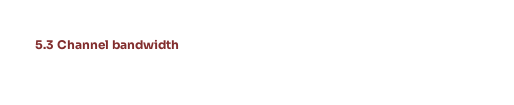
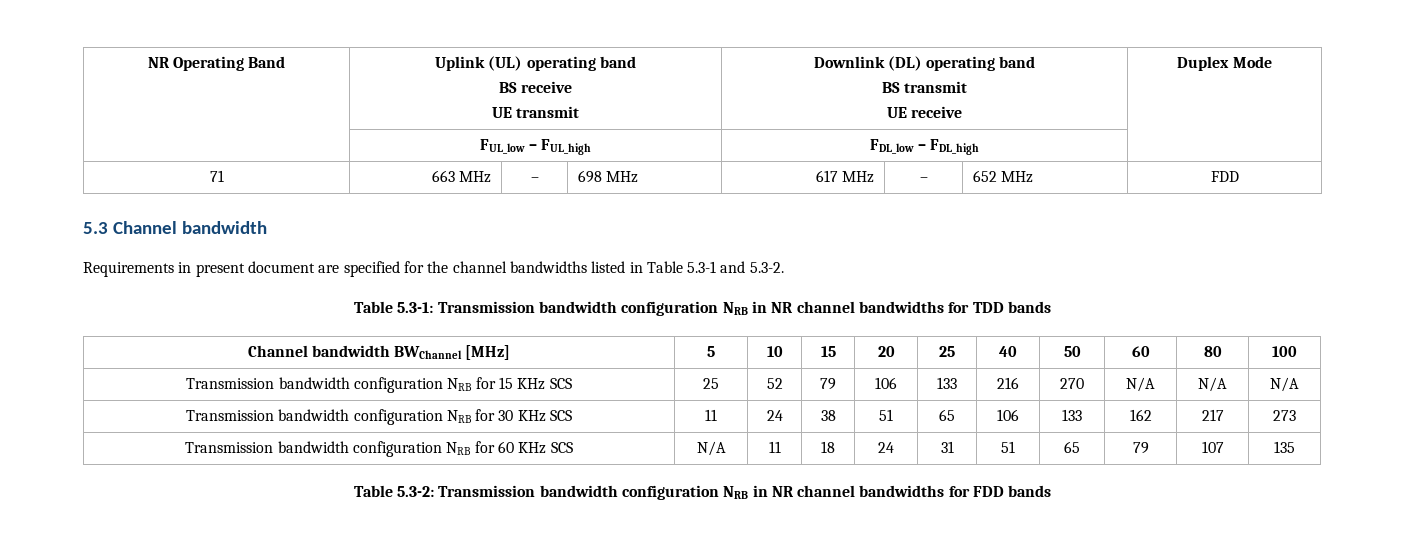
+ NR Operating Band | Uplink (UL) operating band
+ BS receive
+ UE transmit | Downlink (DL) operating band
+ BS transmit
+ UE receive | Duplex Mode
+ | FUL_low – FUL_high | FDL_low – FDL_high |
+ 71 | 663 MHz | – | 698 MHz | 617 MHz | – | 652 MHz | FDD
  5.3 Channel bandwidth
+ Requirements in present document are specified for the channel bandwidths listed in Table 5.3-1 and 5.3-2.
+ Table 5.3-1: Transmission bandwidth configuration NRB in NR channel bandwidths for TDD bands
+ Channel bandwidth BWChannel [MHz] | 5 | 10 | 15 | 20 | 25 | 40 | 50 | 60 | 80 | 100
+ Transmission bandwidth configuration NRB for 15 KHz SCS | 25 | 52 | 79 | 106 | 133 | 216 | 270 | N/A | N/A | N/A
+ Transmission bandwidth configuration NRB for 30 KHz SCS | 11 | 24 | 38 | 51 | 65 | 106 | 133 | 162 | 217 | 273
+ Transmission bandwidth configuration NRB for 60 KHz SCS | N/A | 11 | 18 | 24 | 31 | 51 | 65 | 79 | 107 | 135
+ Table 5.3-2: Transmission bandwidth configuration NRB in NR channel bandwidths for FDD bands

